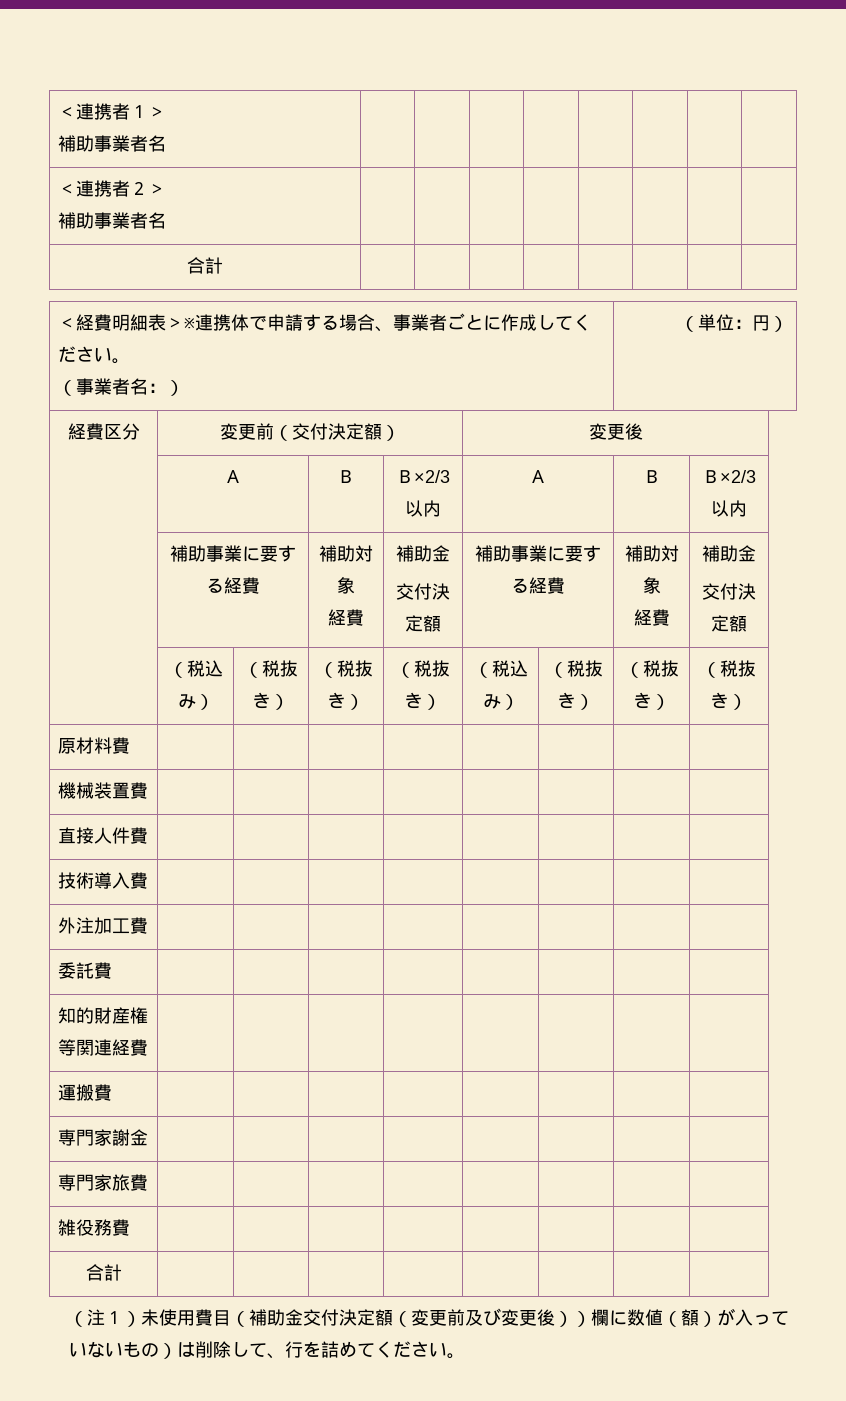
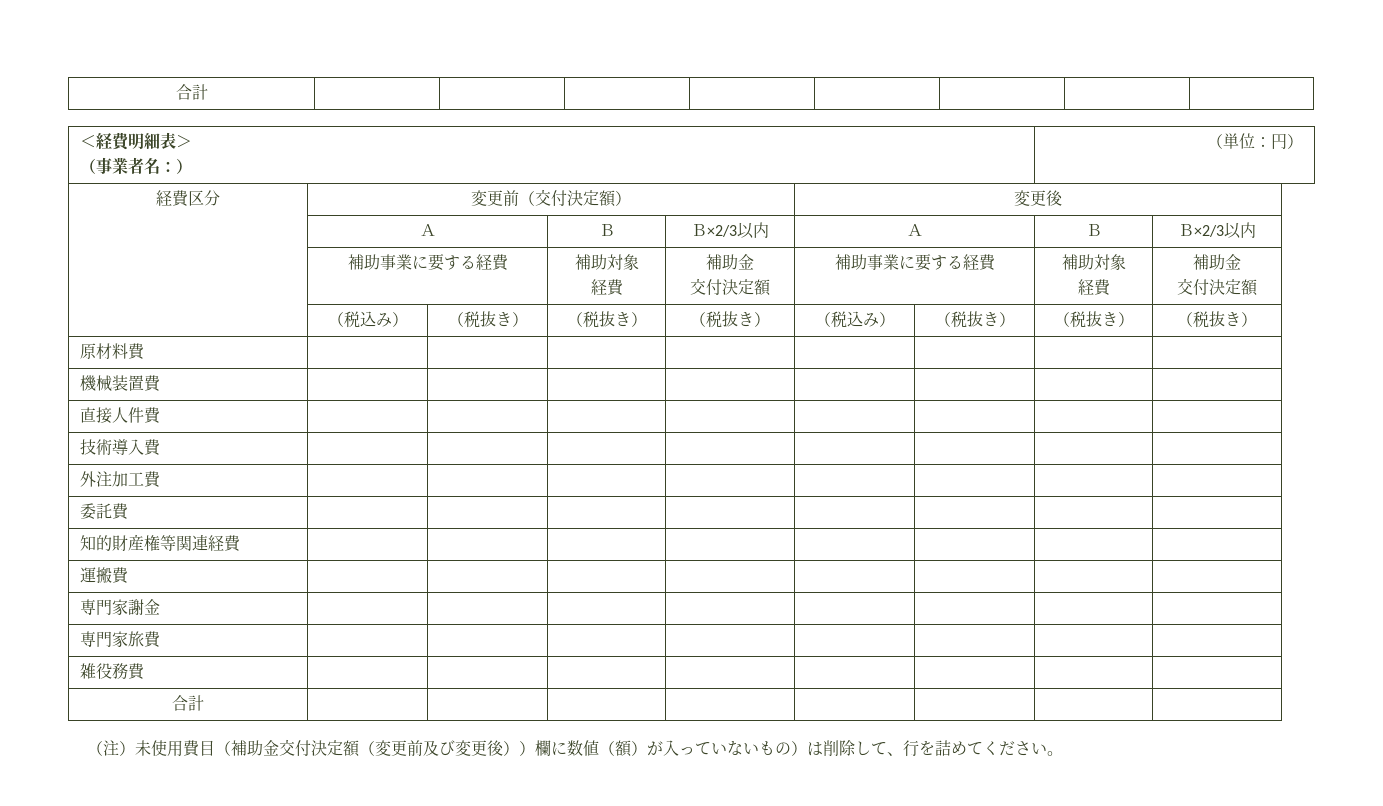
- ＜連携者１＞
- 補助事業者名 | | | | | | | |
- ＜連携者２＞
- 補助事業者名 | | | | | | | |
- ＜経費明細表＞※連携体で申請する場合、事業者ごとに作成してください。
+ ＜経費明細表＞
- （注１）未使用費目（補助金交付決定額（変更前及び変更後））欄に数値（額）が入っていないもの）は削除して、行を詰めてください。
+ （注）未使用費目（補助金交付決定額（変更前及び変更後））欄に数値（額）が入っていないもの）は削除して、行を詰めてください。

